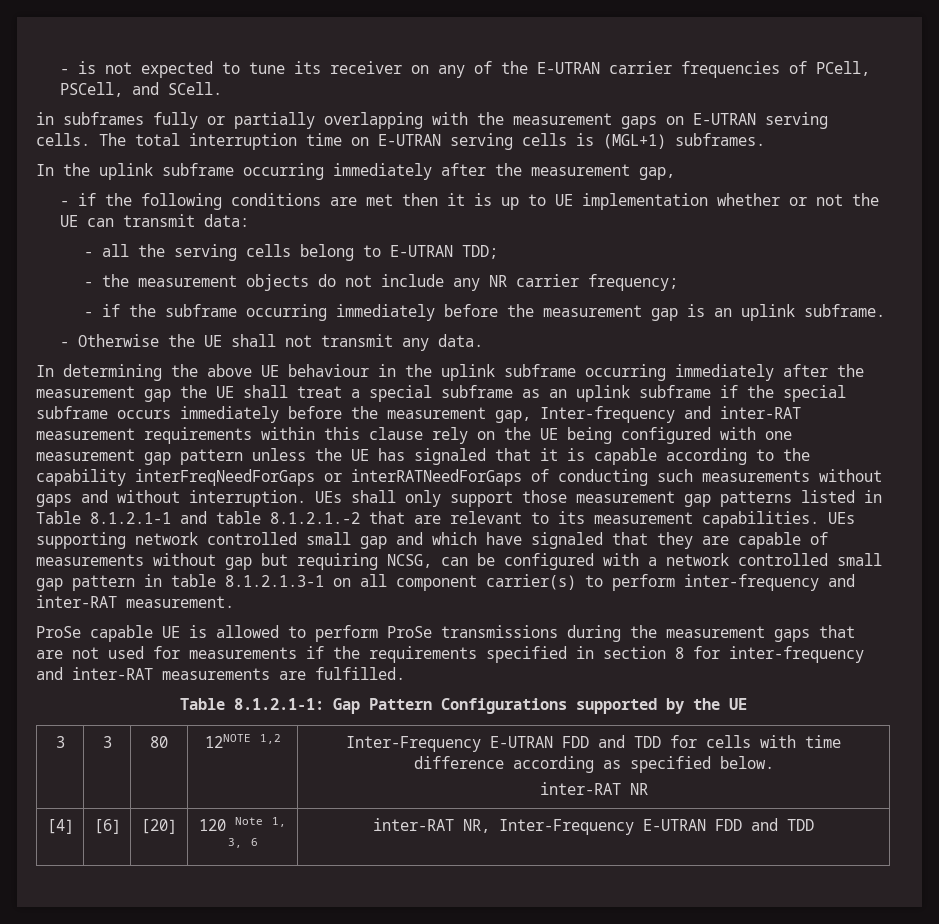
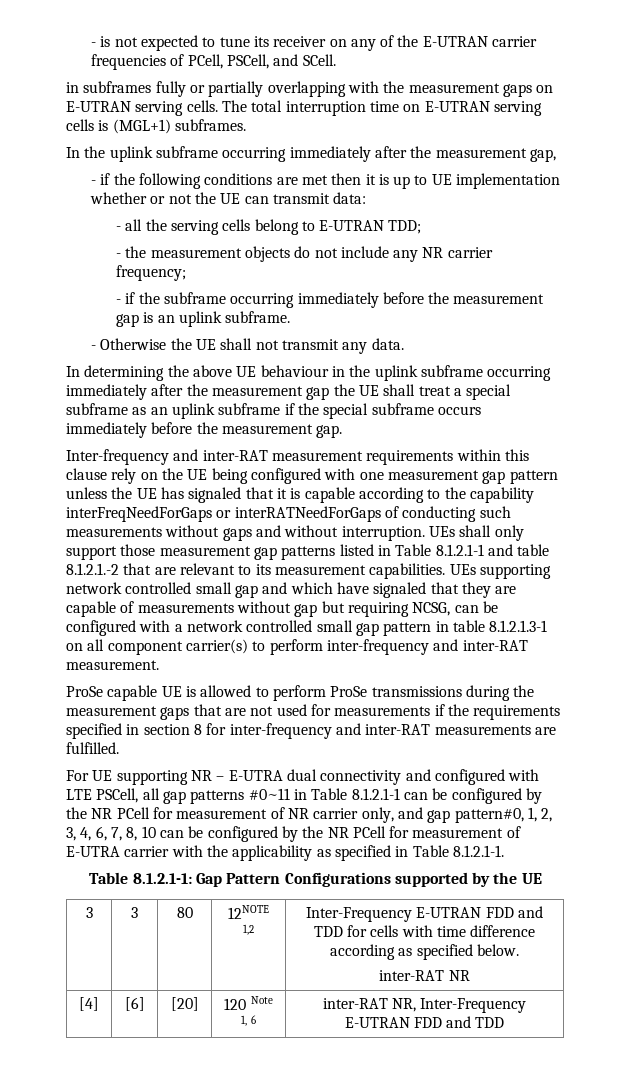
- In determining the above UE behaviour in the uplink subframe occurring immediately after the measurement gap the UE shall treat a special subframe as an uplink subframe if the special subframe occurs immediately before the measurement gap, Inter-frequency and inter-RAT measurement requirements within this clause rely on the UE being configured with one measurement gap pattern unless the UE has signaled that it is capable according to the capability interFreqNeedForGaps or interRATNeedForGaps of conducting such measurements without gaps and without interruption.
+ In determining the above UE behaviour in the uplink subframe occurring immediately after the measurement gap the UE shall treat a special subframe as an uplink subframe if the special subframe occurs immediately before the measurement gap.
+ Inter-frequency and inter-RAT measurement requirements within this clause rely on the UE being configured with one measurement gap pattern unless the UE has signaled that it is capable according to the capability interFreqNeedForGaps or interRATNeedForGaps of conducting such measurements without gaps and without interruption.
+ For UE supporting NR – E-UTRA dual connectivity and configured with LTE PSCell, all gap patterns #0~11 in Table 8.1.2.1-1 can be configured by the NR PCell for measurement of NR carrier only, and gap pattern#0, 1, 2, 3, 4, 6, 7, 8, 10 can be configured by the NR PCell for measurement of E-UTRA carrier with the applicability as specified in Table 8.1.2.1-1.
- [4] | [6] | [20] | 120 Note 1, 3, 6 | inter-RAT NR, Inter-Frequency E-UTRAN FDD and TDD
+ [4] | [6] | [20] | 120 Note 1, 6 | inter-RAT NR, Inter-Frequency E-UTRAN FDD and TDD

